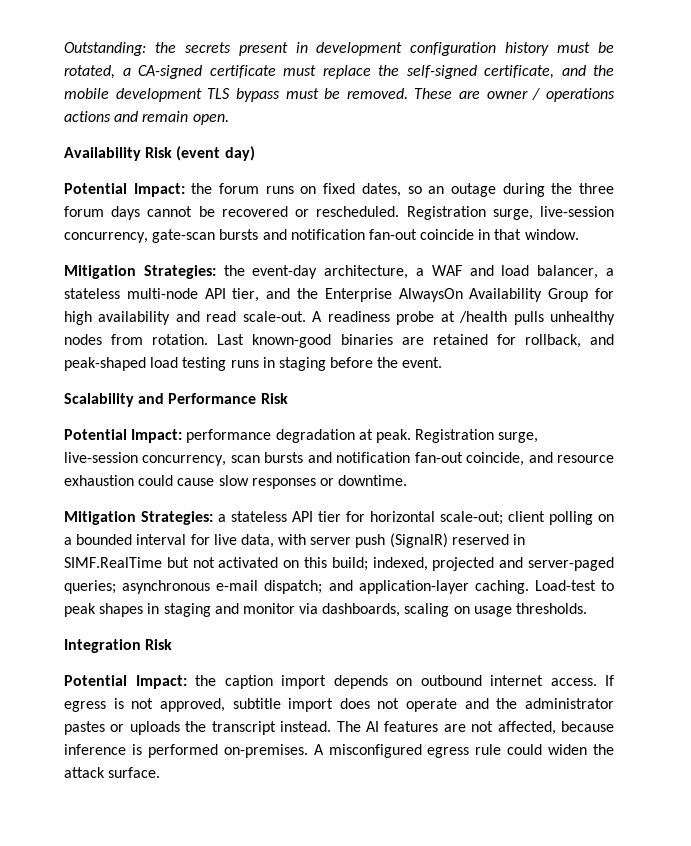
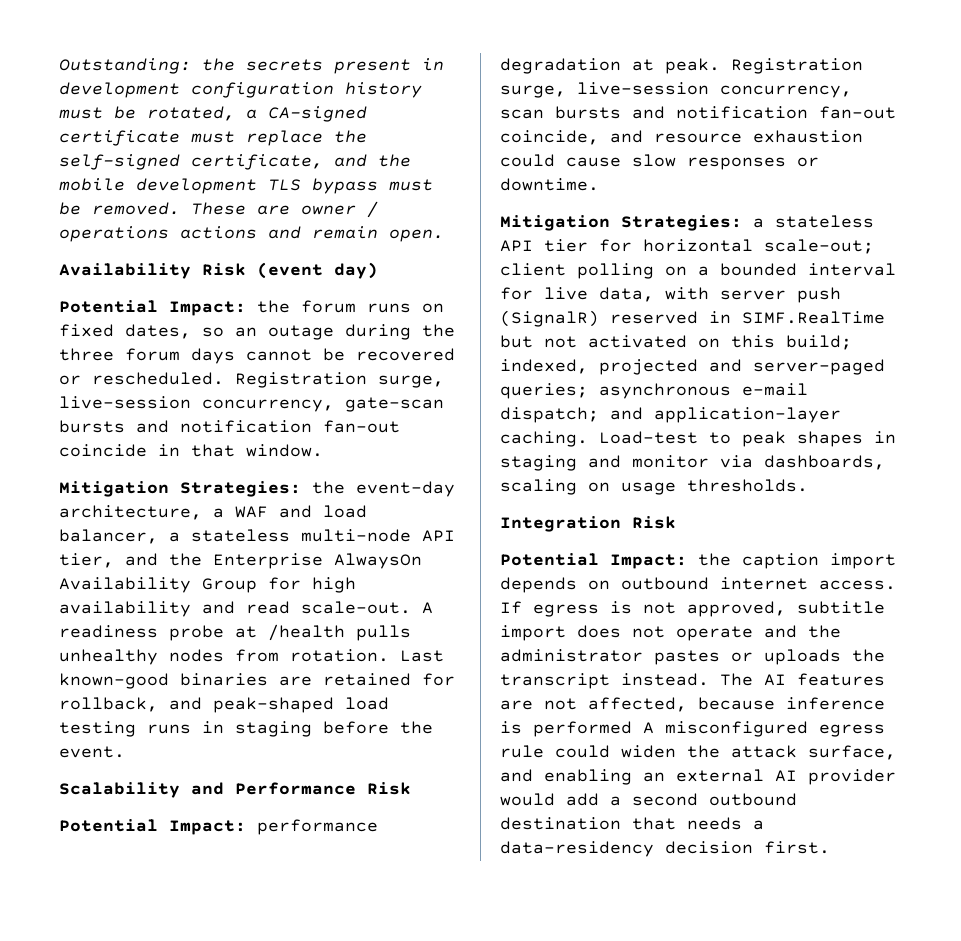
- The AI features are not affected, because inference is performed on-premises. A misconfigured egress rule could widen the attack surface.
+ The AI features are not affected, because inference is performed A misconfigured egress rule could widen the attack surface, and enabling an external AI provider would add a second outbound destination that needs a data-residency decision first.

